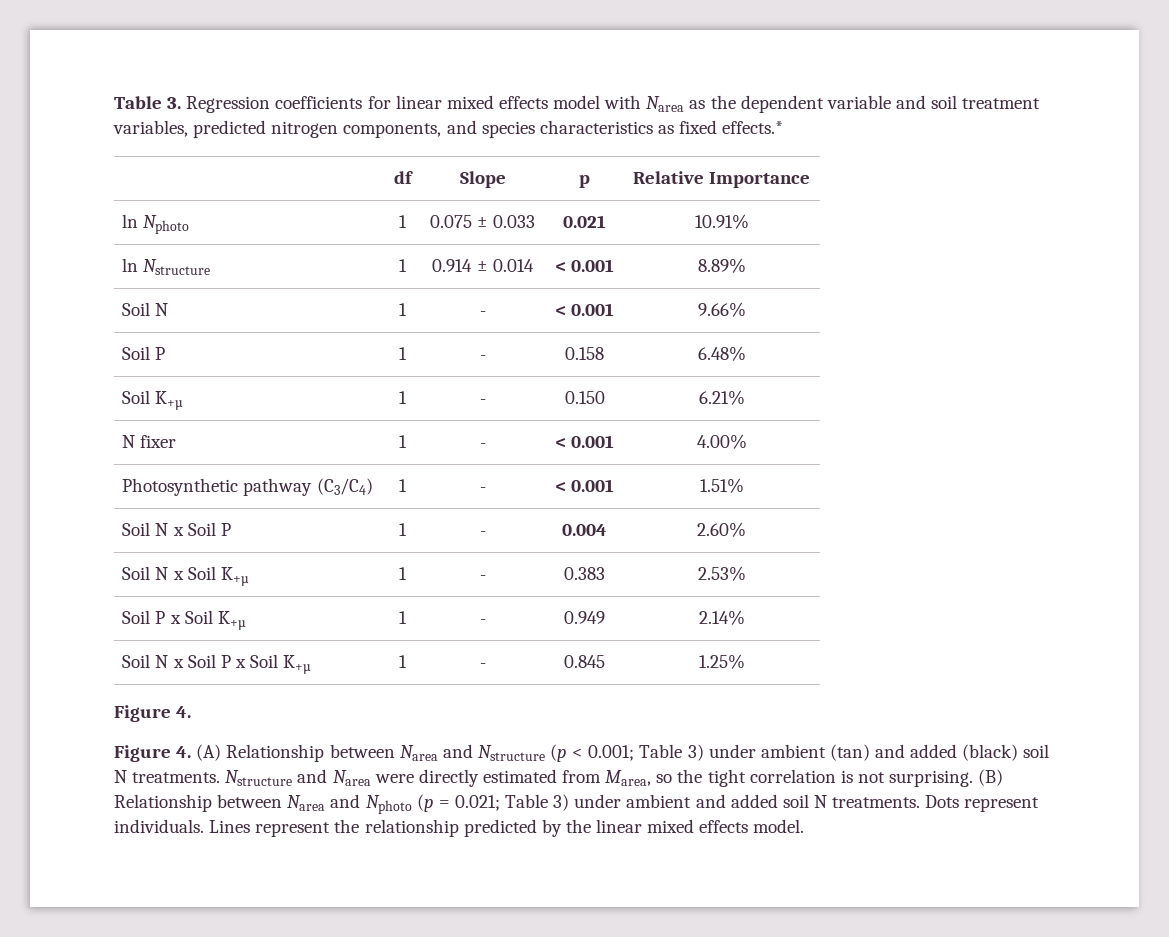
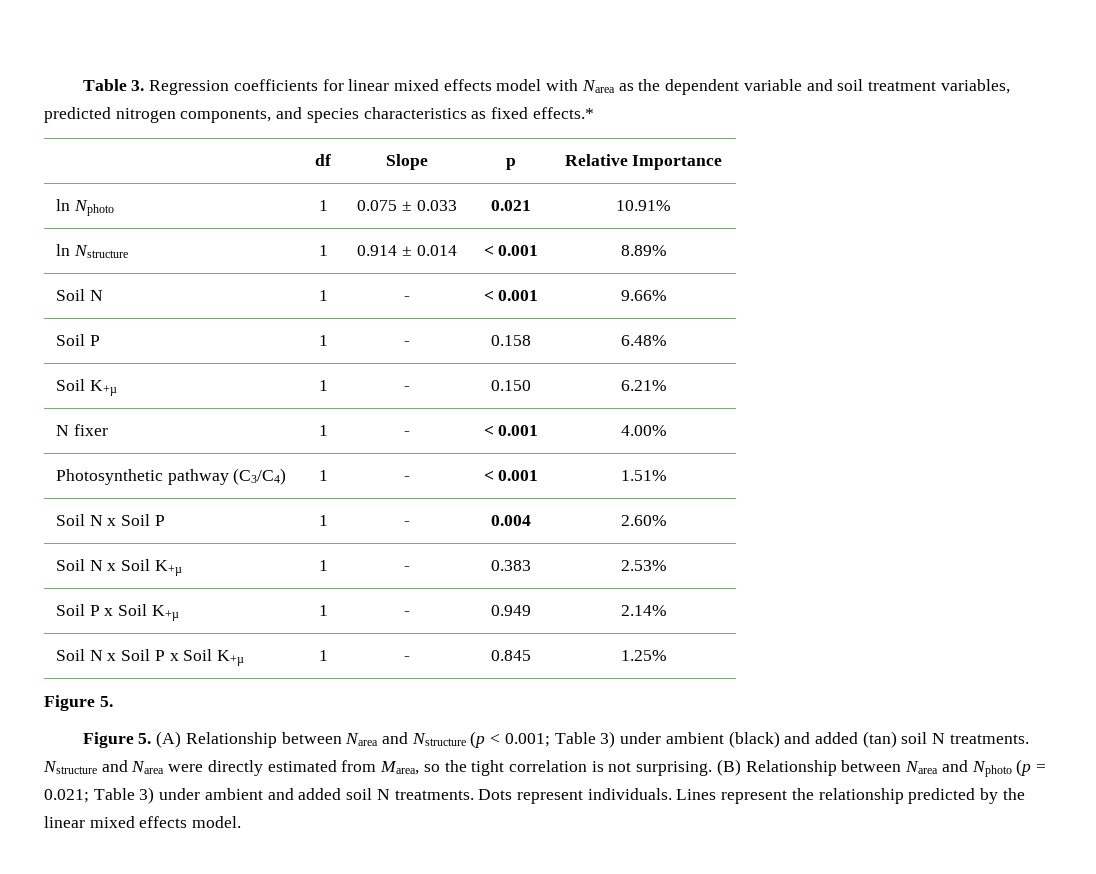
  Soil N x Soil P x Soil K+µ | 1 | - | 0.845 | 1.25%
- Figure 4.
- Figure 4. (A) Relationship between Narea and Nstructure (p < 0.001; Table 3) under ambient (tan) and added (black) soil N treatments.
+ Figure 5.
+ Figure 5. (A) Relationship between Narea and Nstructure (p < 0.001; Table 3) under ambient (black) and added (tan) soil N treatments.

